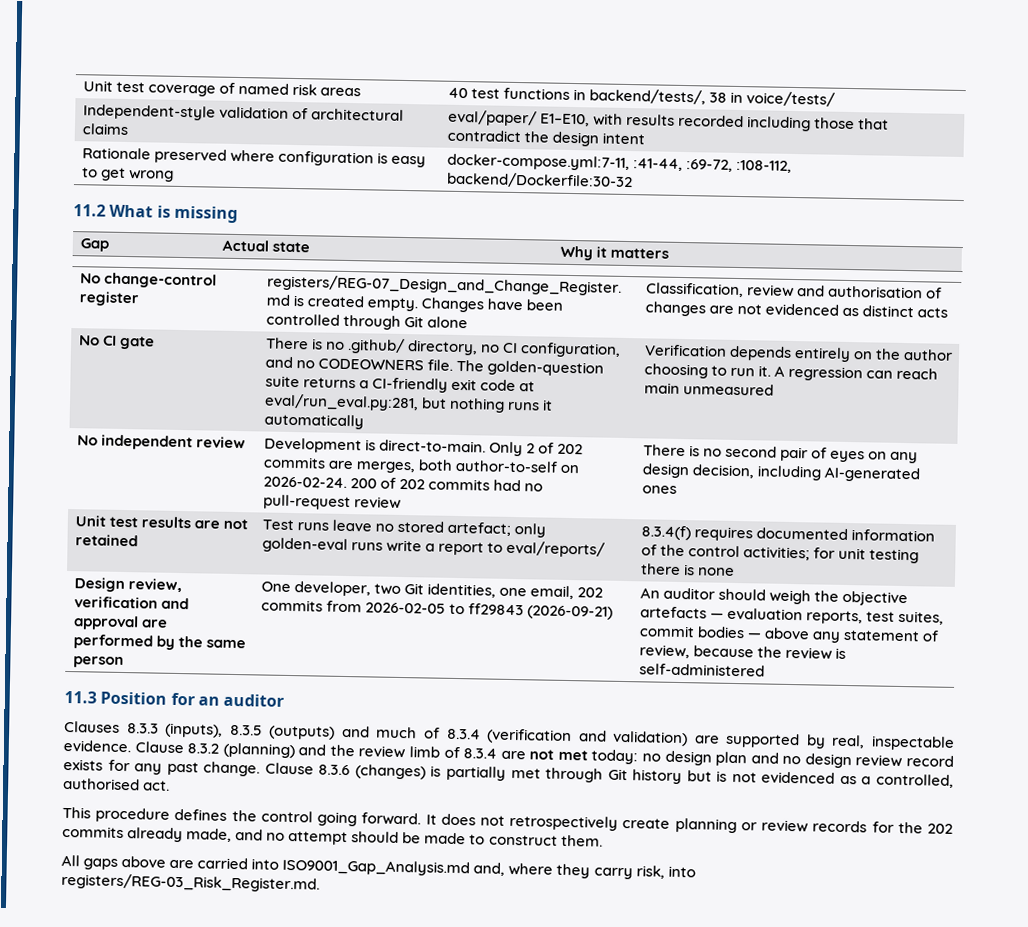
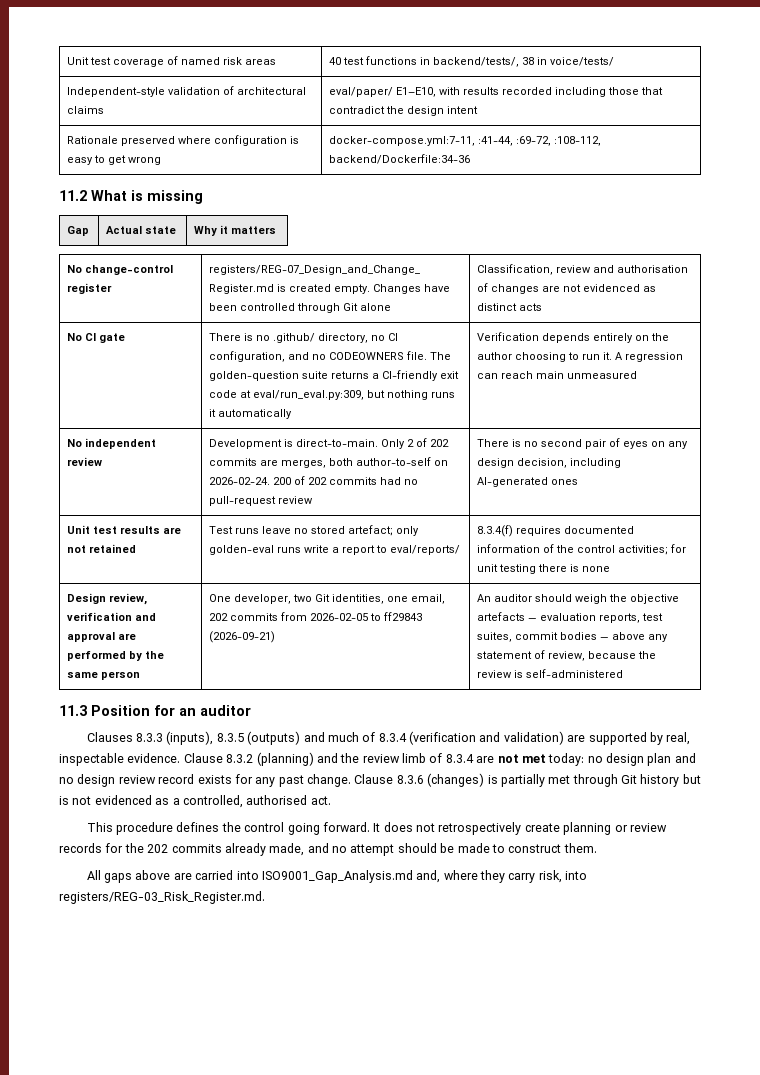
- Rationale preserved where configuration is easy to get wrong | docker-compose.yml:7-11, :41-44, :69-72, :108-112, backend/Dockerfile:30-32
+ Rationale preserved where configuration is easy to get wrong | docker-compose.yml:7-11, :41-44, :69-72, :108-112, backend/Dockerfile:34-36
- The golden-question suite returns a CI-friendly exit code at eval/run_eval.py:281, but nothing runs it automatically
+ The golden-question suite returns a CI-friendly exit code at eval/run_eval.py:309, but nothing runs it automatically

